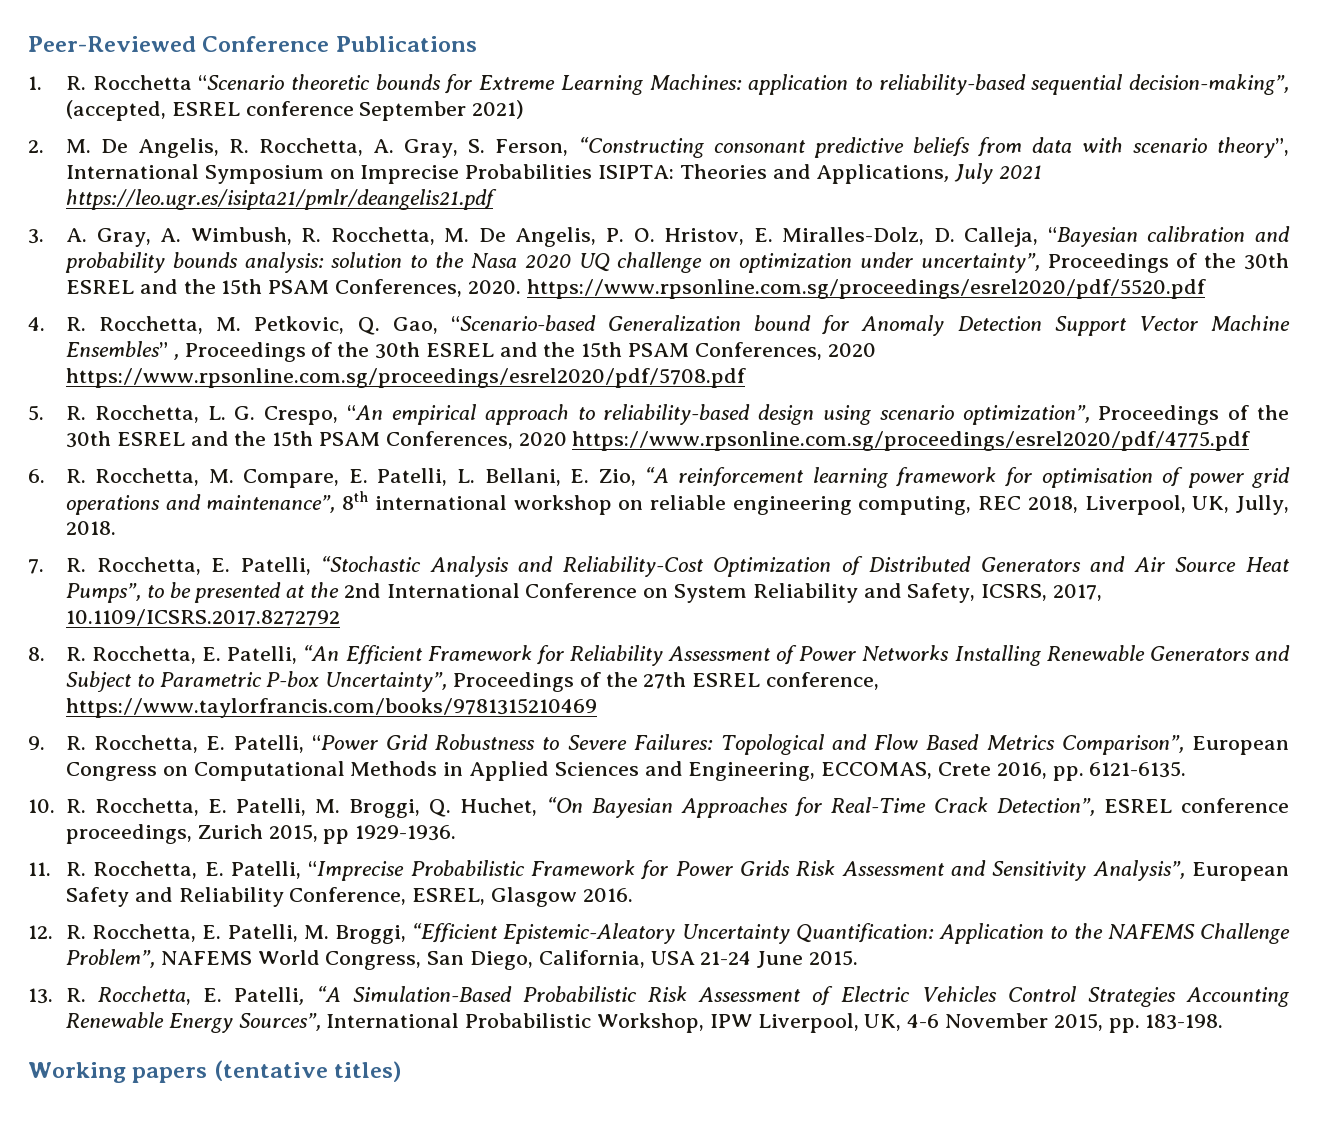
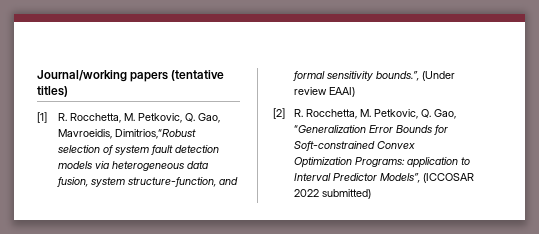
- Peer-Reviewed Conference Publications
- 1. R. Rocchetta “Scenario theoretic bounds for Extreme Learning Machines: application to reliability-based sequential decision-making”, (accepted, ESREL conference September 2021)
- 2. M. De Angelis, R. Rocchetta, A. Gray, S. Ferson, “Constructing consonant predictive beliefs from data with scenario theory”, International Symposium on Imprecise Probabilities ISIPTA: Theories and Applications, July 2021 https://leo.ugr.es/isipta21/pmlr/deangelis21.pdf
- 3. A. Gray, A. Wimbush, R. Rocchetta, M. De Angelis, P. O. Hristov, E. Miralles-Dolz, D. Calleja, “Bayesian calibration and probability bounds analysis: solution to the Nasa 2020 UQ challenge on optimization under uncertainty”, Proceedings of the 30th ESREL and the 15th PSAM Conferences, 2020. https://www.rpsonline.com.sg/proceedings/esrel2020/pdf/5520.pdf
- 4. R. Rocchetta, M. Petkovic, Q. Gao, “Scenario-based Generalization bound for Anomaly Detection Support Vector Machine Ensembles” , Proceedings of the 30th ESREL and the 15th PSAM Conferences, 2020 https://www.rpsonline.com.sg/proceedings/esrel2020/pdf/5708.pdf
- 5. R. Rocchetta, L. G. Crespo, “An empirical approach to reliability-based design using scenario optimization”, Proceedings of the 30th ESREL and the 15th PSAM Conferences, 2020 https://www.rpsonline.com.sg/proceedings/esrel2020/pdf/4775.pdf
- 6. R. Rocchetta, M. Compare, E. Patelli, L. Bellani, E. Zio, “A reinforcement learning framework for optimisation of power grid operations and maintenance”, 8th international workshop on reliable engineering computing, REC 2018, Liverpool, UK, Jully, 2018.
- 7. R. Rocchetta, E. Patelli, “Stochastic Analysis and Reliability-Cost Optimization of Distributed Generators and Air Source Heat Pumps”, to be presented at the 2nd International Conference on System Reliability and Safety, ICSRS, 2017, 10.1109/ICSRS.2017.8272792
- 8. R. Rocchetta, E. Patelli, “An Efficient Framework for Reliability Assessment of Power Networks Installing Renewable Generators and Subject to Parametric P-box Uncertainty”, Proceedings of the 27th ESREL conference, https://www.taylorfrancis.com/books/9781315210469
- 9. R. Rocchetta, E. Patelli, “Power Grid Robustness to Severe Failures: Topological and Flow Based Metrics Comparison”, European Congress on Computational Methods in Applied Sciences and Engineering, ECCOMAS, Crete 2016, pp. 6121-6135.
- 10. R. Rocchetta, E. Patelli, M. Broggi, Q. Huchet, “On Bayesian Approaches for Real-Time Crack Detection”, ESREL conference proceedings, Zurich 2015, pp 1929-1936.
- 11. R. Rocchetta, E. Patelli, “Imprecise Probabilistic Framework for Power Grids Risk Assessment and Sensitivity Analysis”, European Safety and Reliability Conference, ESREL, Glasgow 2016.
- 12. R. Rocchetta, E. Patelli, M. Broggi, “Efficient Epistemic-Aleatory Uncertainty Quantification: Application to the NAFEMS Challenge Problem”, NAFEMS World Congress, San Diego, California, USA 21-24 June 2015.
- 13. R. Rocchetta, E. Patelli, “A Simulation-Based Probabilistic Risk Assessment of Electric Vehicles Control Strategies Accounting Renewable Energy Sources”, International Probabilistic Workshop, IPW Liverpool, UK, 4-6 November 2015, pp. 183-198.
- Working papers (tentative titles)
+ Journal/working papers (tentative titles)
+ [1] R. Rocchetta, M. Petkovic, Q. Gao, Mavroeidis, Dimitrios,“Robust selection of system fault detection models via heterogeneous data fusion, system structure-function, and formal sensitivity bounds.”, (Under review EAAI)
+ [2] R. Rocchetta, M. Petkovic, Q. Gao, “Generalization Error Bounds for Soft-constrained Convex Optimization Programs: application to Interval Predictor Models”, (ICCOSAR 2022 submitted)

